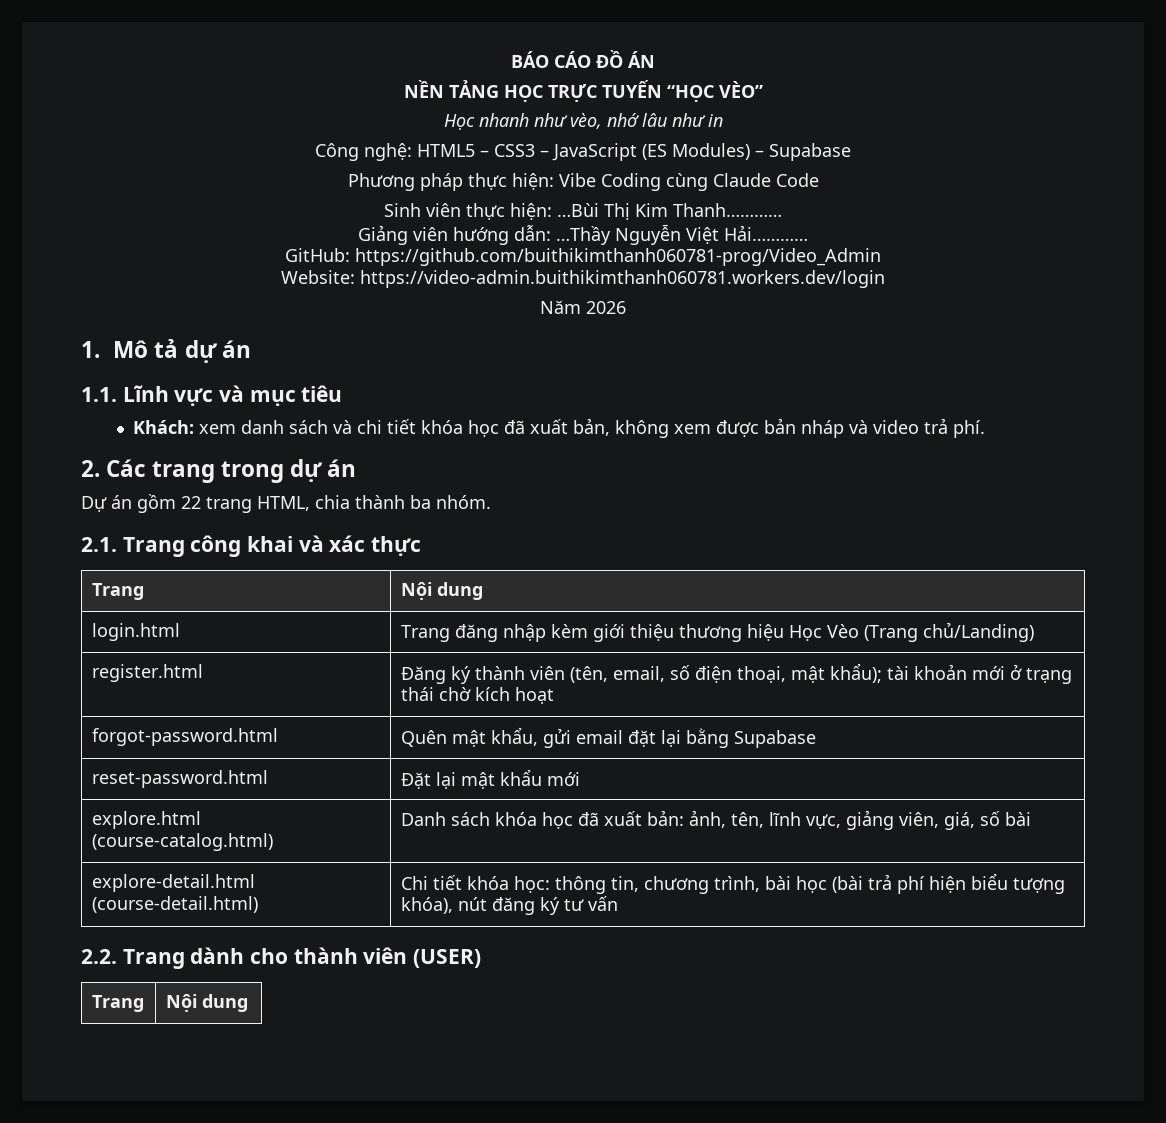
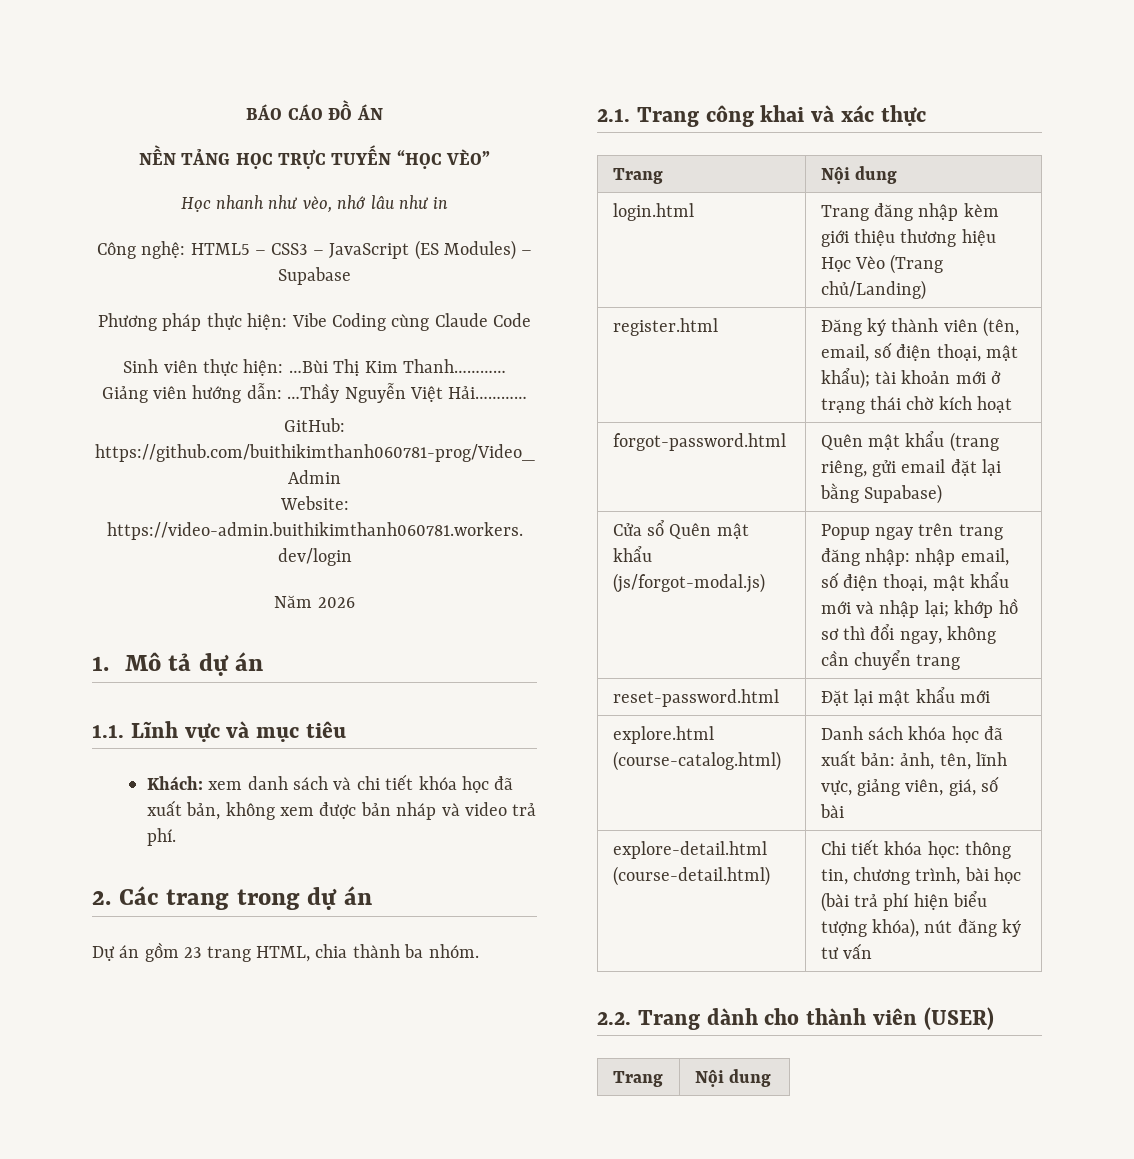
- Dự án gồm 22 trang HTML, chia thành ba nhóm.
+ Dự án gồm 23 trang HTML, chia thành ba nhóm.
- forgot-password.html | Quên mật khẩu, gửi email đặt lại bằng Supabase
+ forgot-password.html | Quên mật khẩu (trang riêng, gửi email đặt lại bằng Supabase)
+ Cửa sổ Quên mật khẩu (js/forgot-modal.js) | Popup ngay trên trang đăng nhập: nhập email, số điện thoại, mật khẩu mới và nhập lại; khớp hồ sơ thì đổi ngay, không cần chuyển trang

